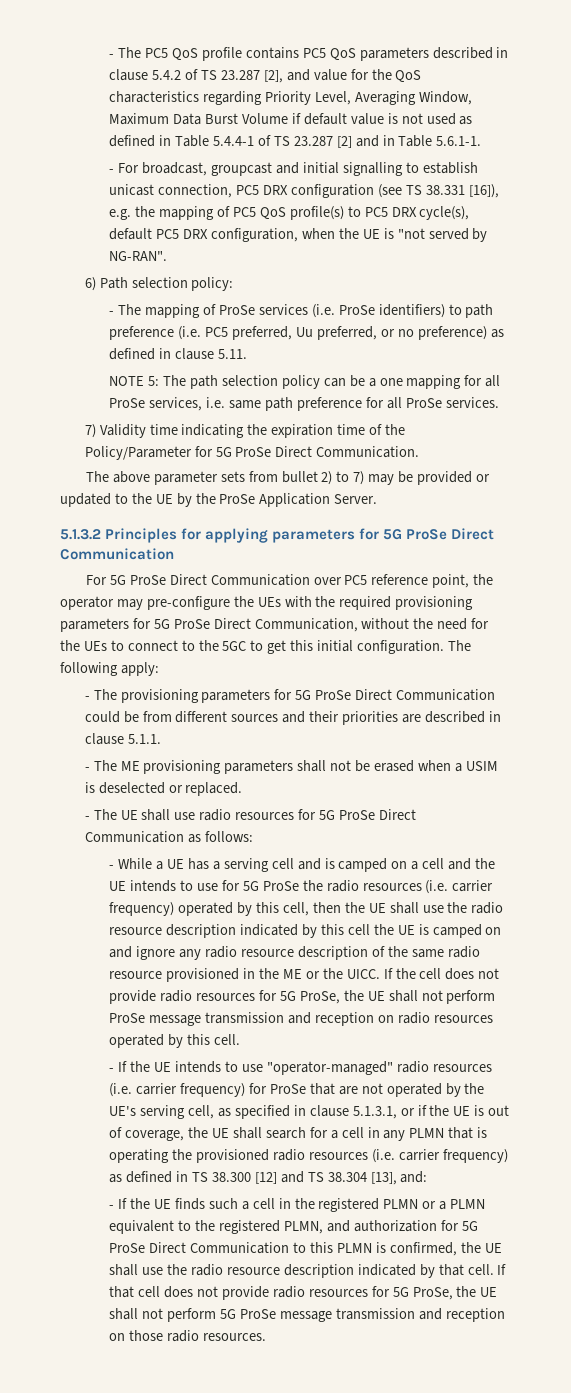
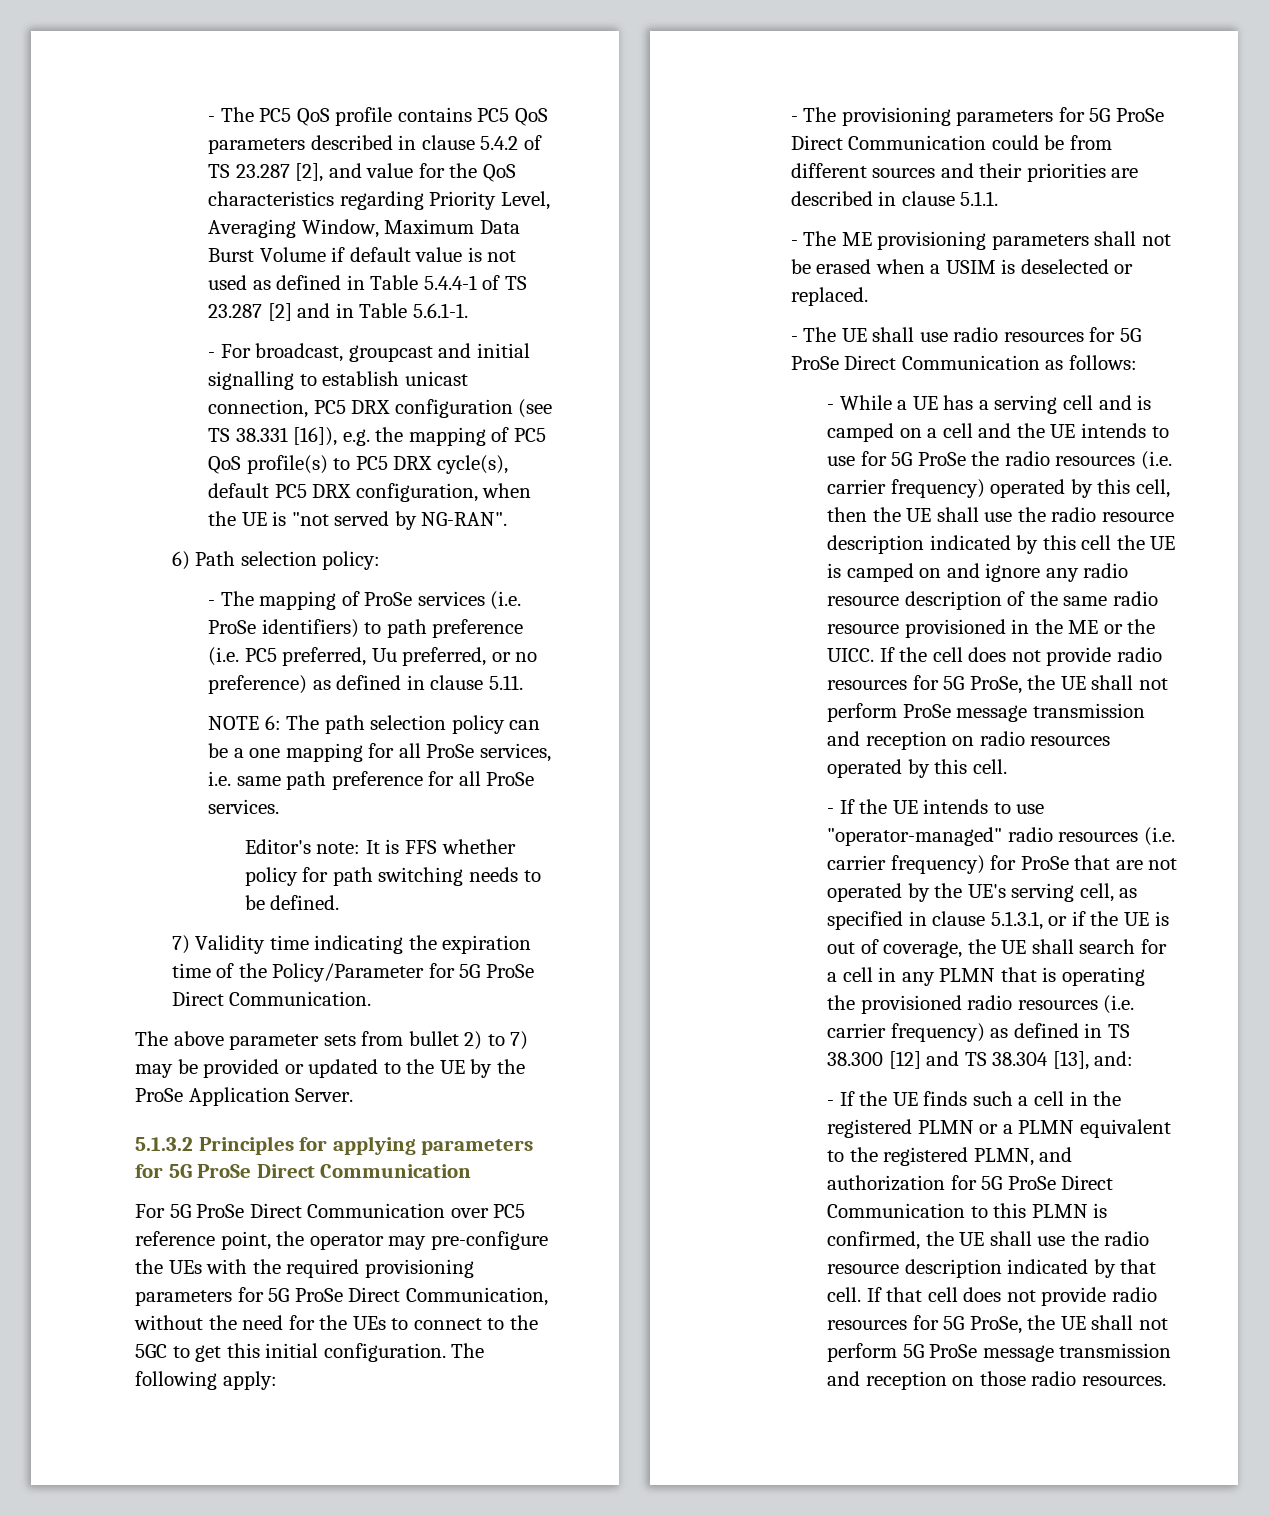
- NOTE 5: The path selection policy can be a one mapping for all ProSe services, i.e. same path preference for all ProSe services.
+ NOTE 6: The path selection policy can be a one mapping for all ProSe services, i.e. same path preference for all ProSe services.
+ Editor's note: It is FFS whether policy for path switching needs to be defined.

